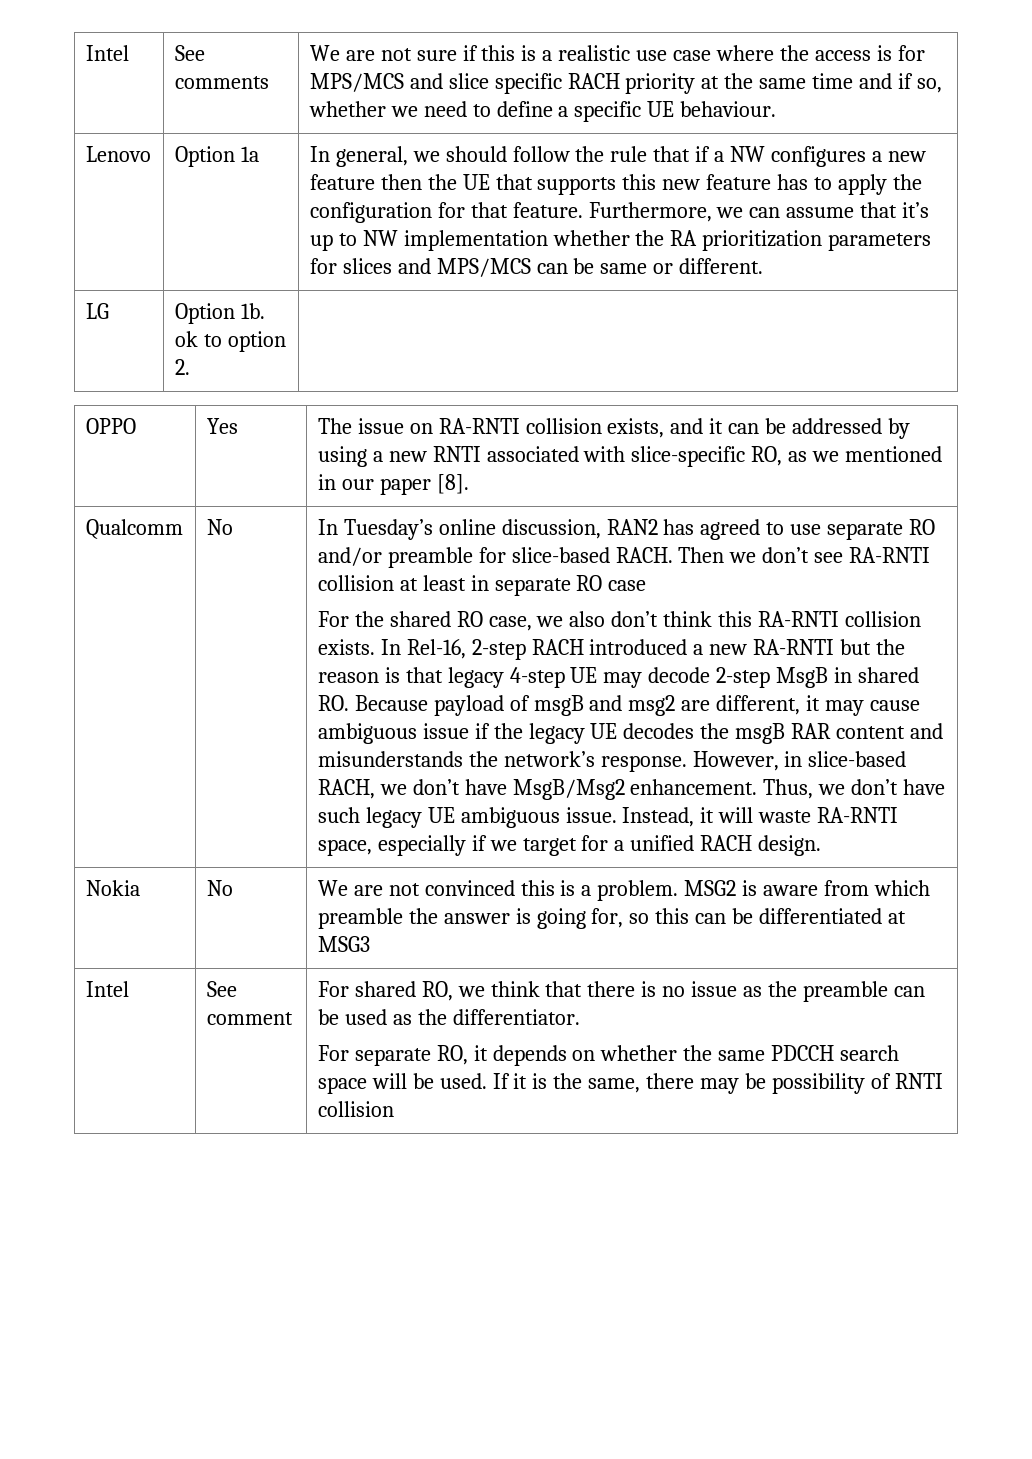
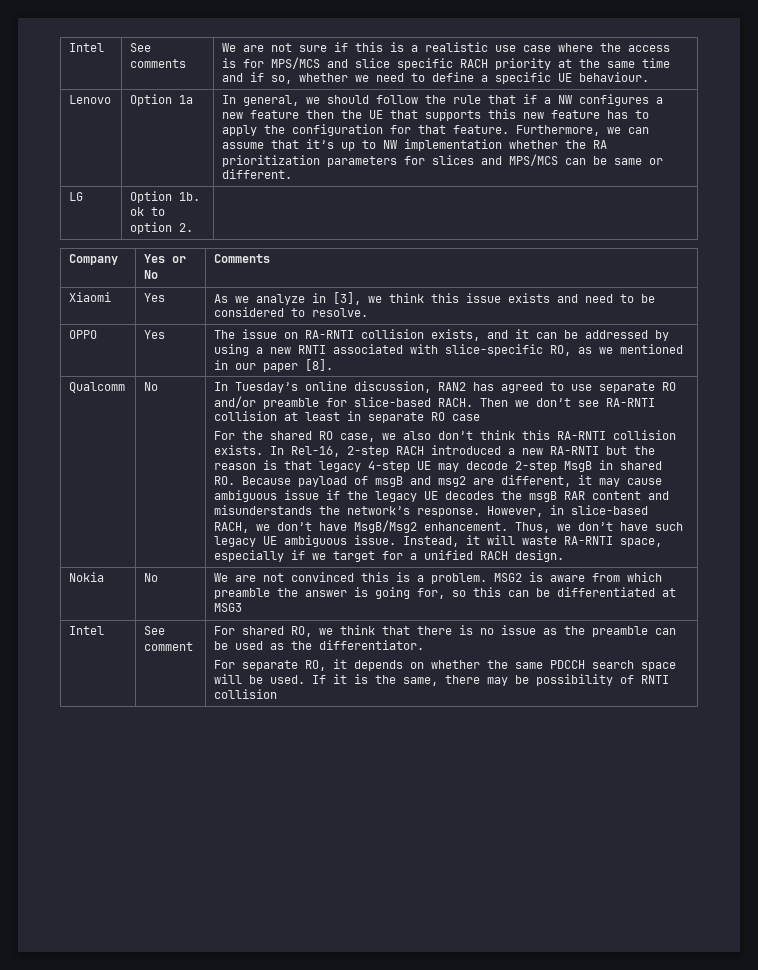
+ Company | Yes or No | Comments
+ Xiaomi | Yes | As we analyze in [3], we think this issue exists and need to be considered to resolve.

